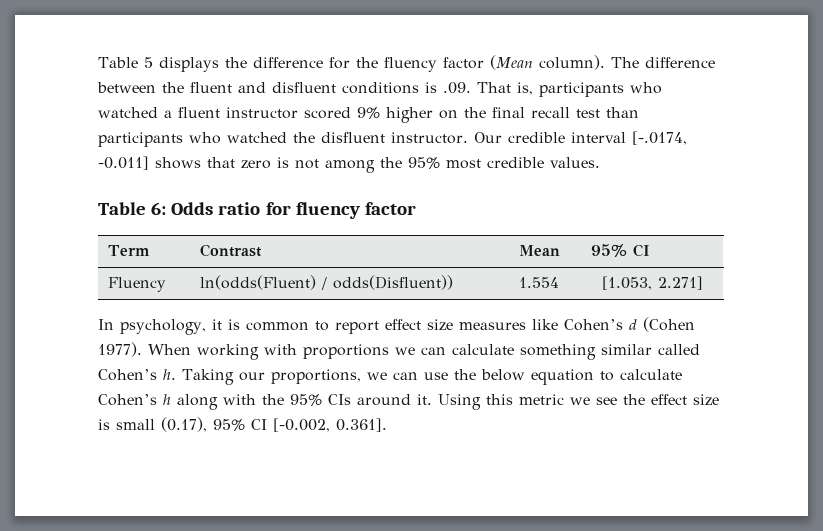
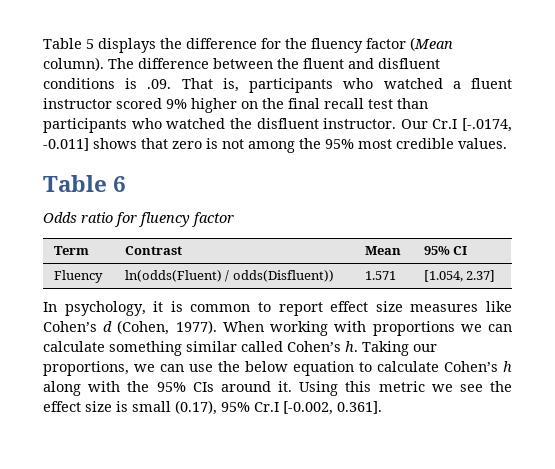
- Our credible interval [-.0174, -0.011] shows that zero is not among the 95% most credible values.
+ Our Cr.I [-.0174, -0.011] shows that zero is not among the 95% most credible values.
- Table 6: Odds ratio for fluency factor
+ Table 6
+ Odds ratio for fluency factor
- Fluency | ln(odds(Fluent) / odds(Disfluent)) | 1.554 | [1.053, 2.271]
+ Fluency | ln(odds(Fluent) / odds(Disfluent)) | 1.571 | [1.054, 2.37]
- In psychology, it is common to report effect size measures like Cohen’s d (Cohen 1977).
+ In psychology, it is common to report effect size measures like Cohen’s d (Cohen, 1977).
- Using this metric we see the effect size is small (0.17), 95% CI [-0.002, 0.361].
+ Using this metric we see the effect size is small (0.17), 95% Cr.I [-0.002, 0.361].

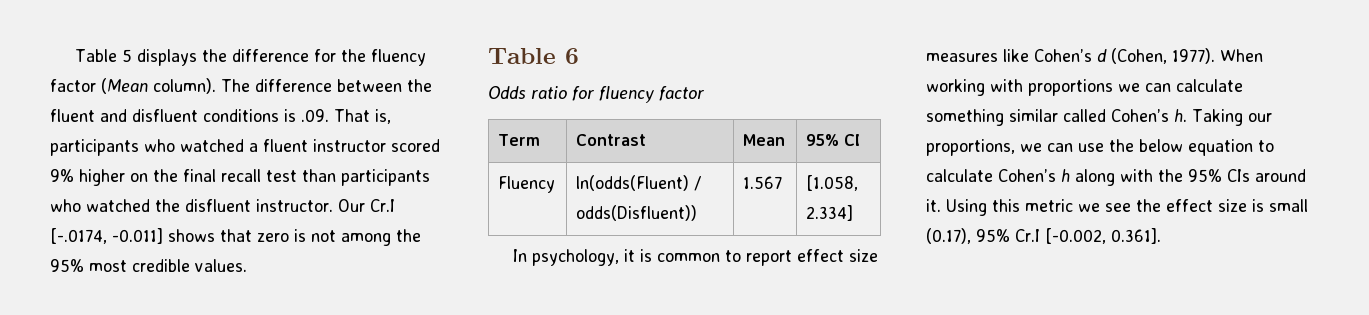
- Fluency | ln(odds(Fluent) / odds(Disfluent)) | 1.571 | [1.054, 2.37]
+ Fluency | ln(odds(Fluent) / odds(Disfluent)) | 1.567 | [1.058, 2.334]

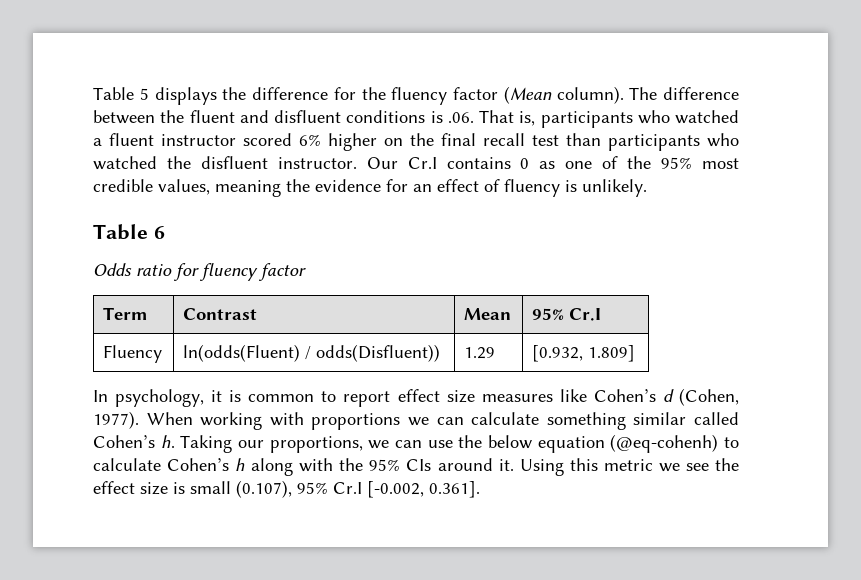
- The difference between the fluent and disfluent conditions is .09. That is, participants who watched a fluent instructor scored 9% higher on the final recall test than participants who watched the disfluent instructor.
+ The difference between the fluent and disfluent conditions is .06. That is, participants who watched a fluent instructor scored 6% higher on the final recall test than participants who watched the disfluent instructor.
- Our Cr.I [-.0174, -0.011] shows that zero is not among the 95% most credible values.
+ Our Cr.I contains 0 as one of the 95% most credible values, meaning the evidence for an effect of fluency is unlikely.
- Term | Contrast | Mean | 95% CI
+ Term | Contrast | Mean | 95% Cr.I
- Fluency | ln(odds(Fluent) / odds(Disfluent)) | 1.567 | [1.058, 2.334]
+ Fluency | ln(odds(Fluent) / odds(Disfluent)) | 1.29 | [0.932, 1.809]
- Taking our proportions, we can use the below equation to calculate Cohen’s h along with the 95% CIs around it.
+ Taking our proportions, we can use the below equation (@eq-cohenh) to calculate Cohen’s h along with the 95% CIs around it.
- Using this metric we see the effect size is small (0.17), 95% Cr.I [-0.002, 0.361].
+ Using this metric we see the effect size is small (0.107), 95% Cr.I [-0.002, 0.361].

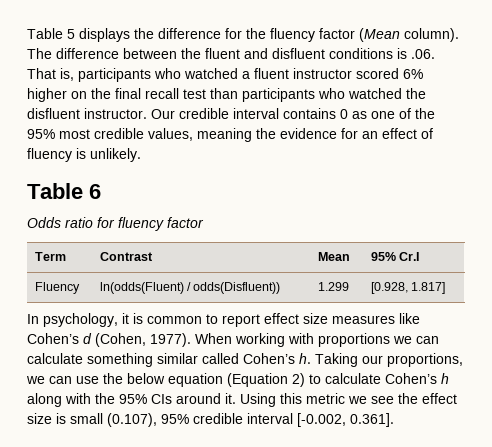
- Our Cr.I contains 0 as one of the 95% most credible values, meaning the evidence for an effect of fluency is unlikely.
+ Our credible interval contains 0 as one of the 95% most credible values, meaning the evidence for an effect of fluency is unlikely.
- Fluency | ln(odds(Fluent) / odds(Disfluent)) | 1.29 | [0.932, 1.809]
+ Fluency | ln(odds(Fluent) / odds(Disfluent)) | 1.299 | [0.928, 1.817]
- Taking our proportions, we can use the below equation (@eq-cohenh) to calculate Cohen’s h along with the 95% CIs around it.
+ Taking our proportions, we can use the below equation (Equation 2) to calculate Cohen’s h along with the 95% CIs around it.
- Using this metric we see the effect size is small (0.107), 95% Cr.I [-0.002, 0.361].
+ Using this metric we see the effect size is small (0.107), 95% credible interval [-0.002, 0.361].

